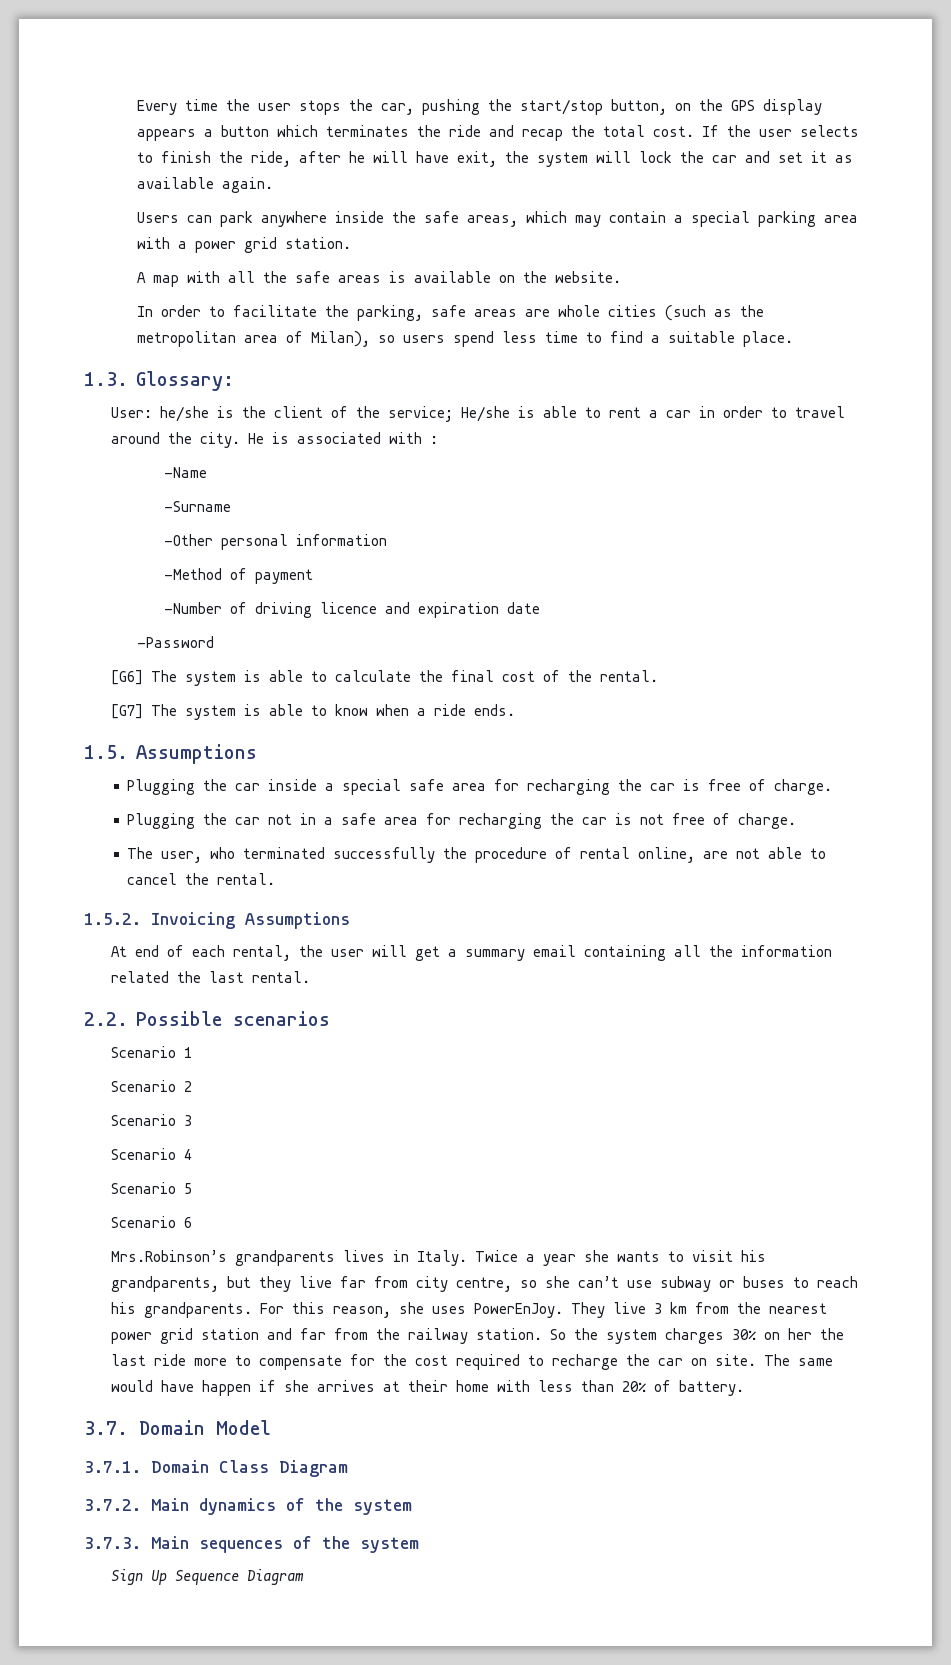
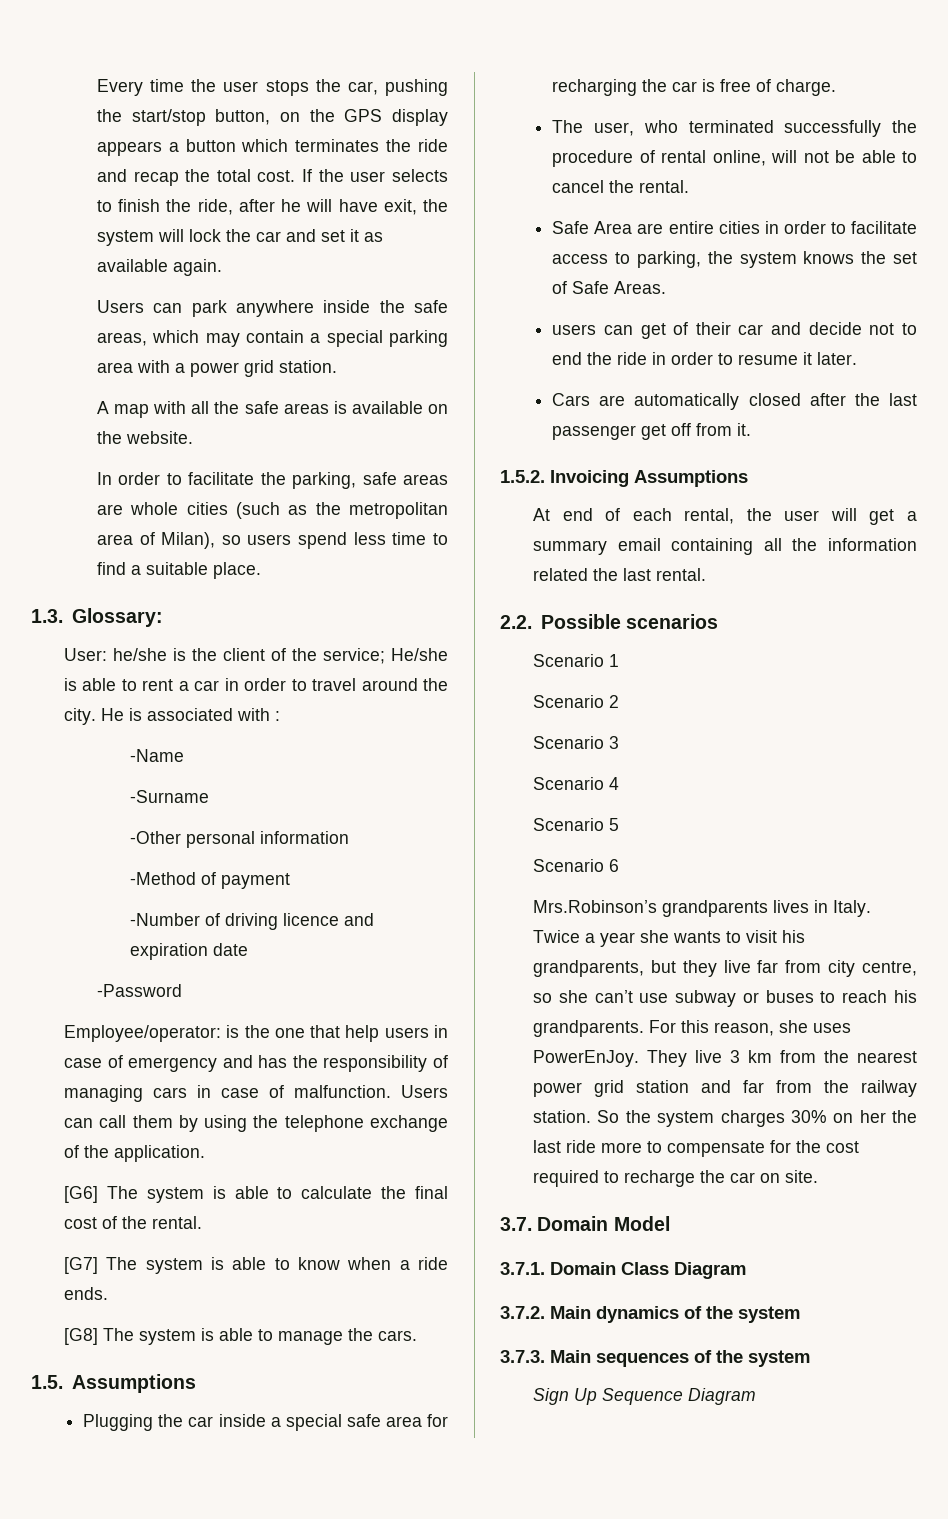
+ Employee/operator: is the one that help users in case of emergency and has the responsibility of managing cars in case of malfunction. Users can call them by using the telephone exchange of the application.
+ [G8] The system is able to manage the cars.
- Plugging the car not in a safe area for recharging the car is not free of charge.
- The user, who terminated successfully the procedure of rental online, are not able to cancel the rental.
+ The user, who terminated successfully the procedure of rental online, will not be able to cancel the rental.
+ Safe Area are entire cities in order to facilitate access to parking, the system knows the set of Safe Areas.
+ users can get of their car and decide not to end the ride in order to resume it later.
+ Cars are automatically closed after the last passenger get off from it.
- The same would have happen if she arrives at their home with less than 20% of battery.

